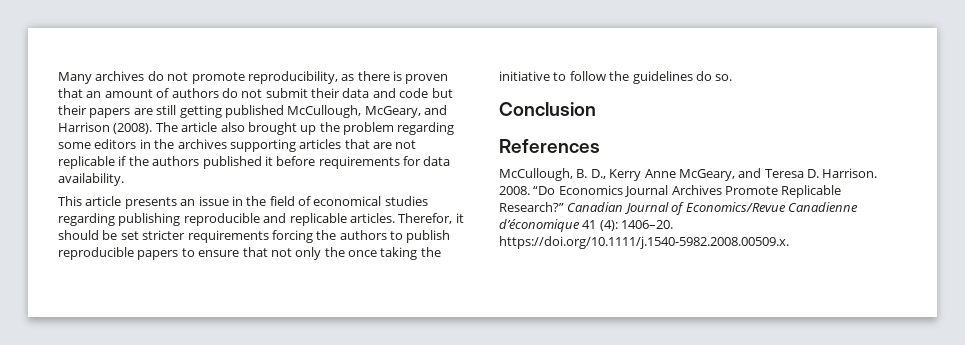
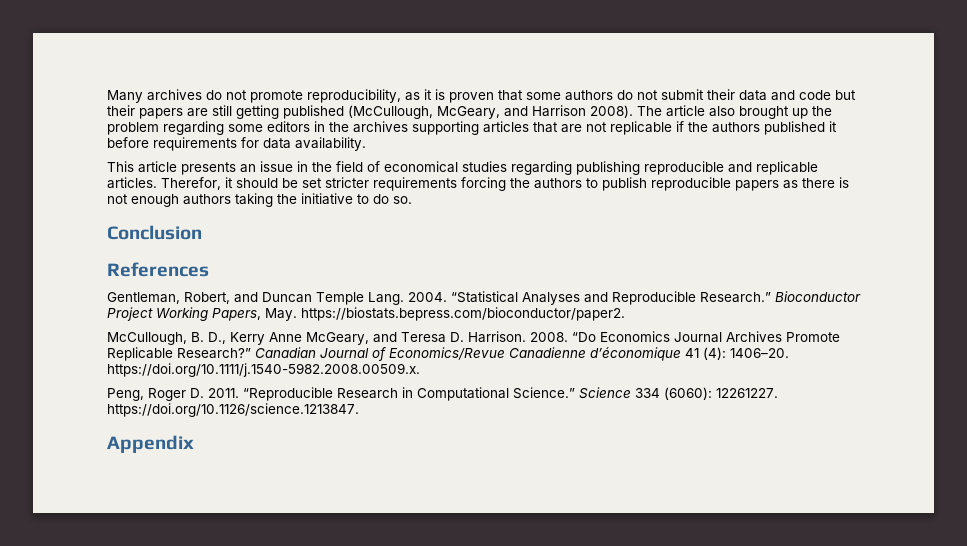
- Many archives do not promote reproducibility, as there is proven that an amount of authors do not submit their data and code but their papers are still getting published McCullough, McGeary, and Harrison (2008).
+ Many archives do not promote reproducibility, as it is proven that some authors do not submit their data and code but their papers are still getting published (McCullough, McGeary, and Harrison 2008).
- Therefor, it should be set stricter requirements forcing the authors to publish reproducible papers to ensure that not only the once taking the initiative to follow the guidelines do so.
+ Therefor, it should be set stricter requirements forcing the authors to publish reproducible papers as there is not enough authors taking the initiative to do so.
+ Gentleman, Robert, and Duncan Temple Lang. 2004. “Statistical Analyses and Reproducible Research.” Bioconductor Project Working Papers, May. https://biostats.bepress.com/bioconductor/paper2.
+ Peng, Roger D. 2011. “Reproducible Research in Computational Science.” Science 334 (6060): 12261227. https://doi.org/10.1126/science.1213847.
+ Appendix

